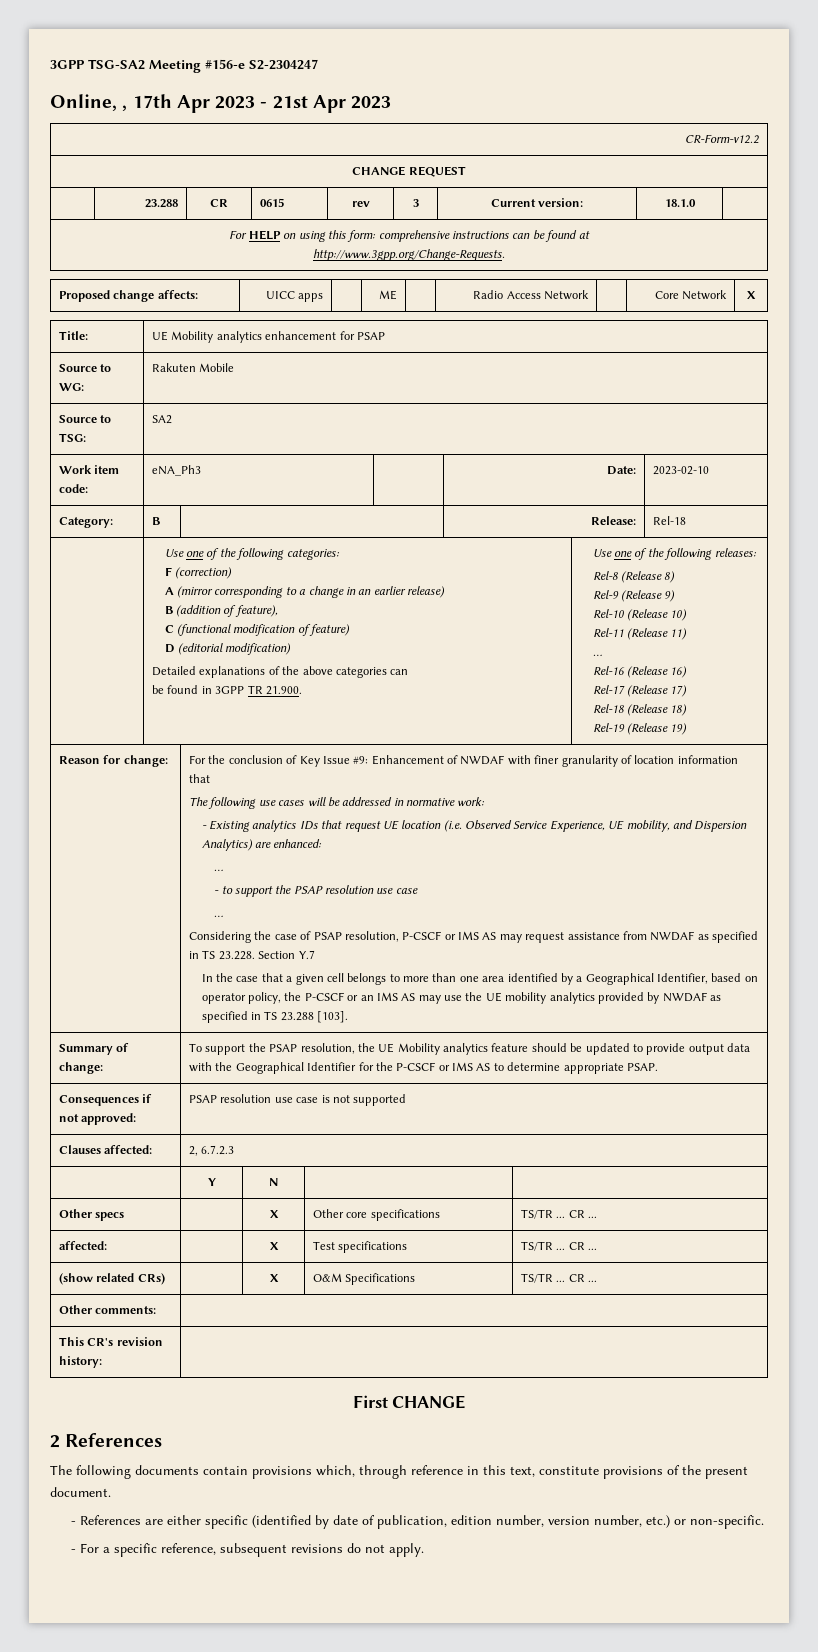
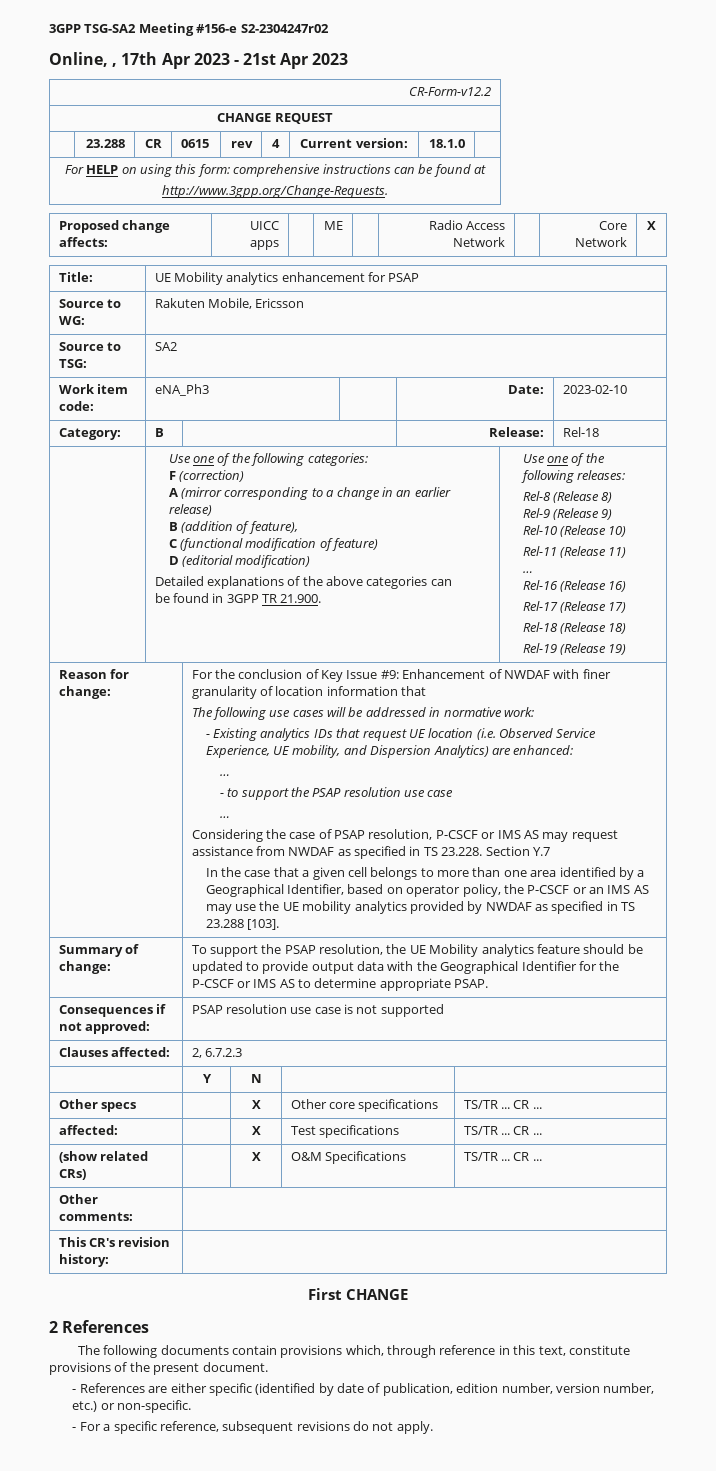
- 3GPP TSG-SA2 Meeting #156-e S2-2304247
+ 3GPP TSG-SA2 Meeting #156-e S2-2304247r02
- | 23.288 | CR | 0615 | rev | 3 | Current version: | 18.1.0 |
+ | 23.288 | CR | 0615 | rev | 4 | Current version: | 18.1.0 |
- Source to WG: | Rakuten Mobile
+ Source to WG: | Rakuten Mobile, Ericsson

